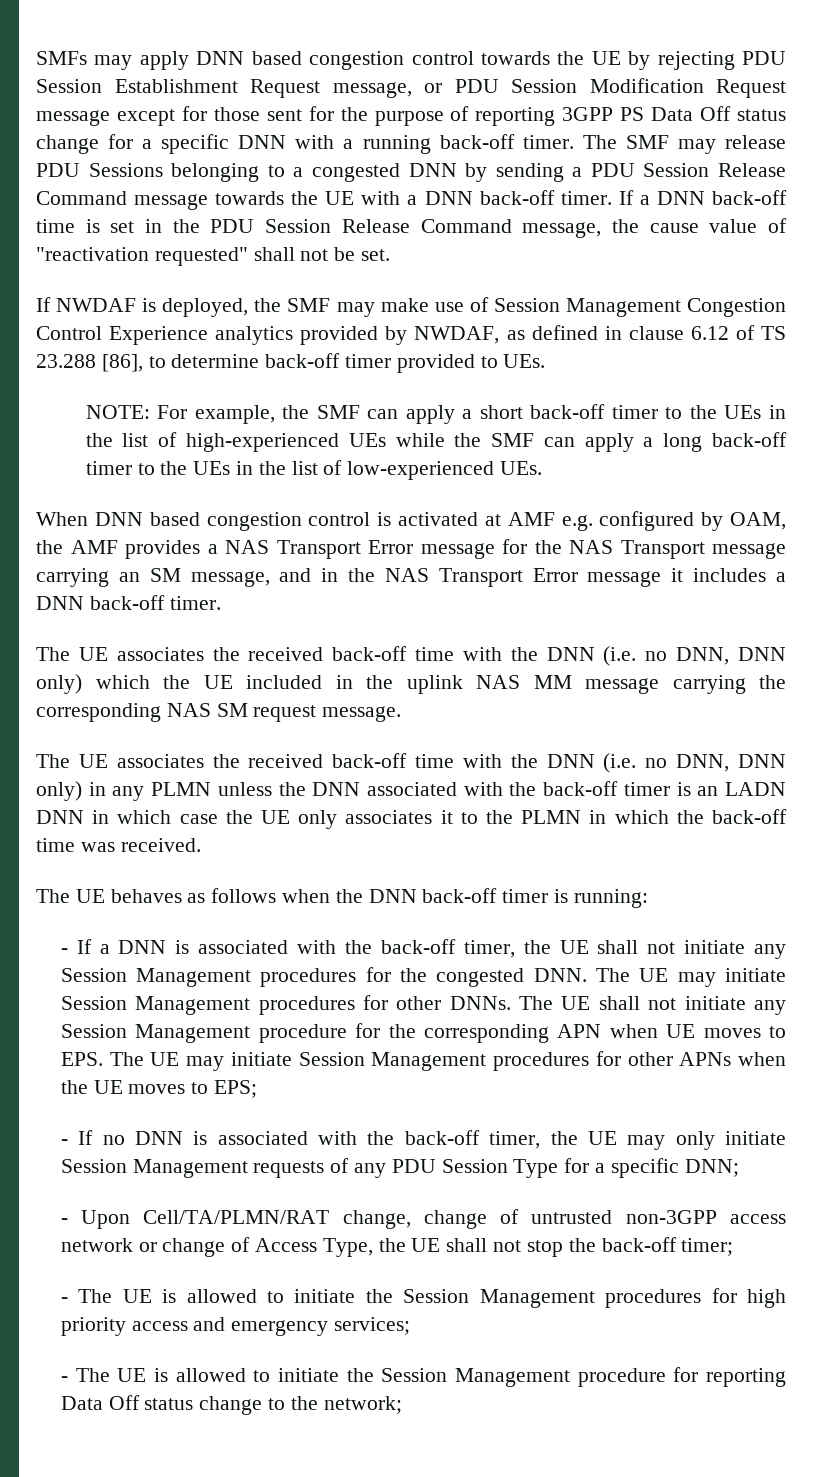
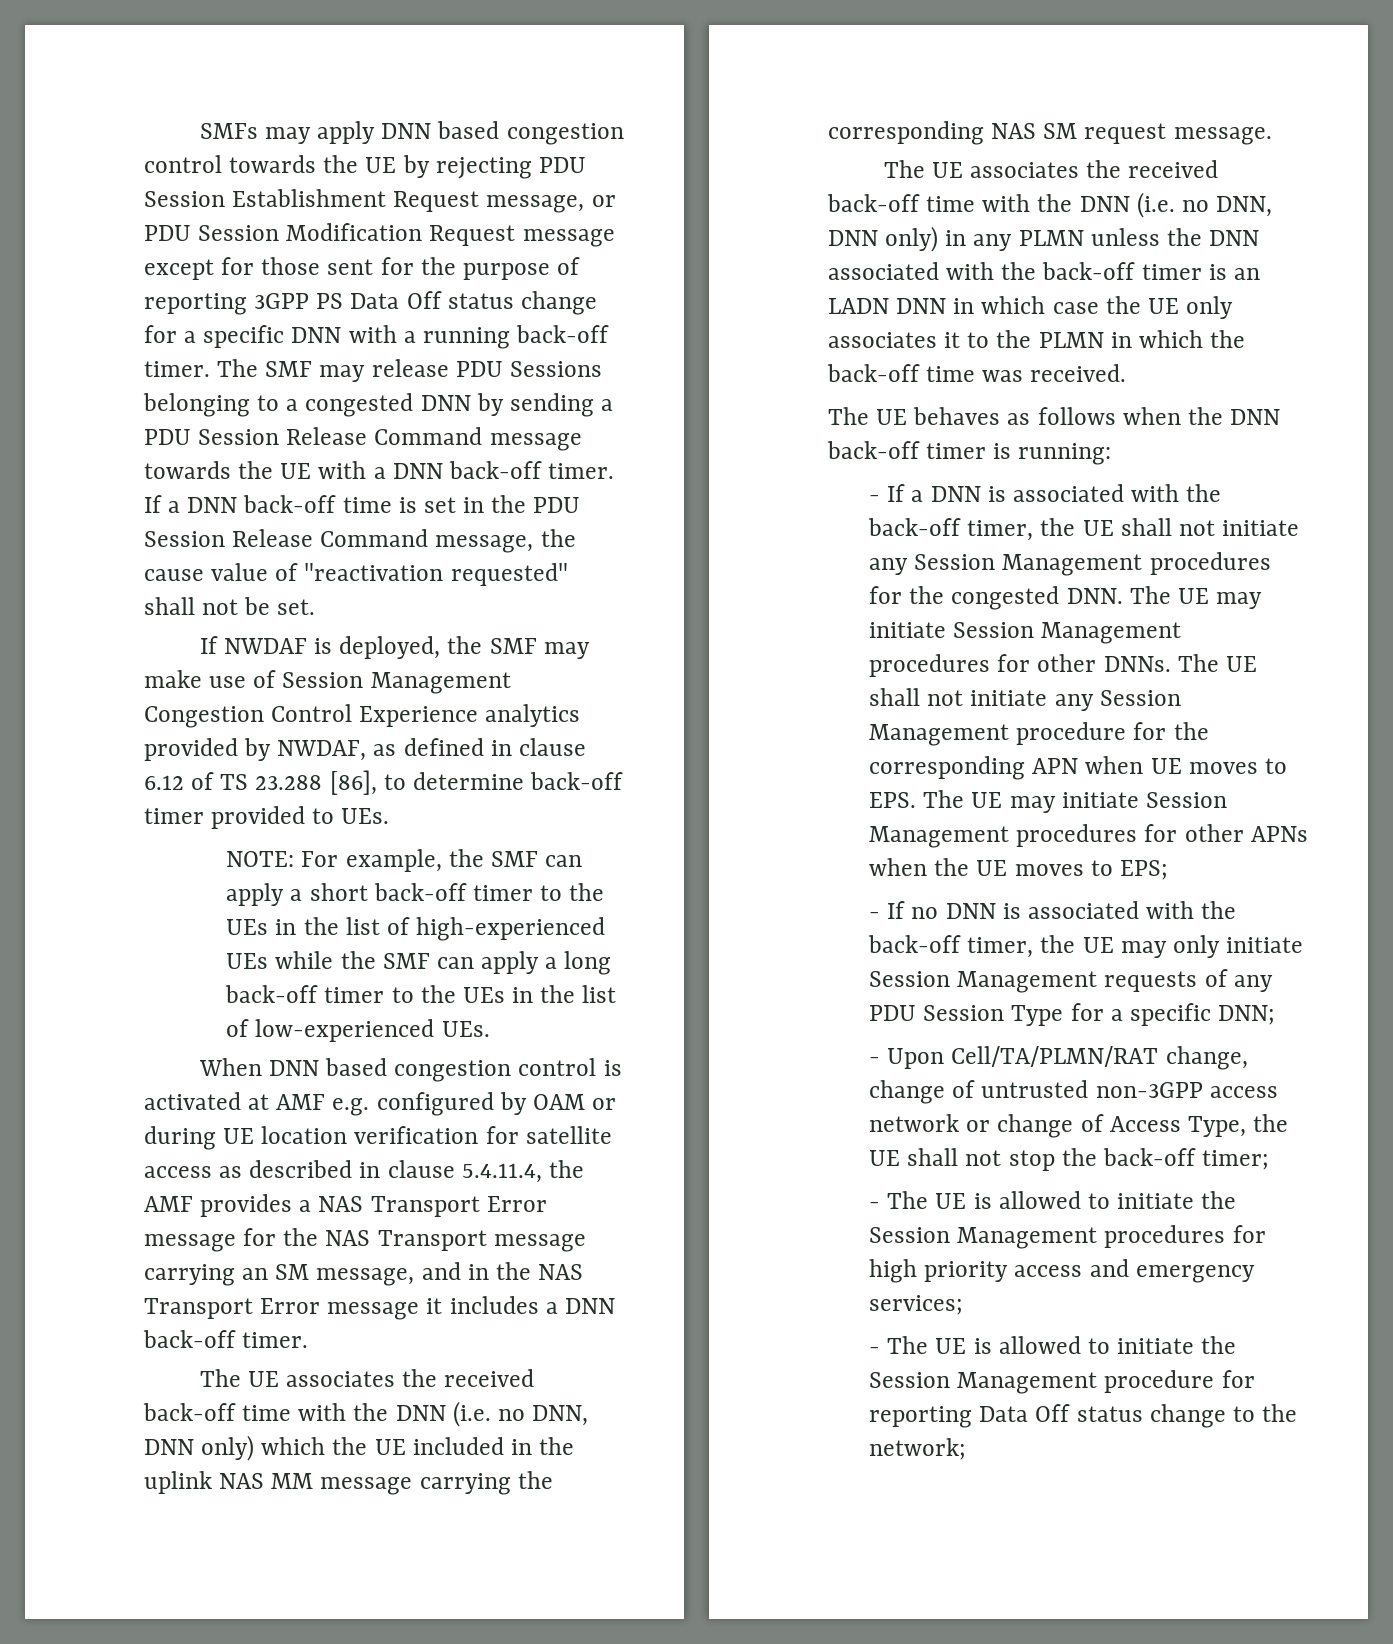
- When DNN based congestion control is activated at AMF e.g. configured by OAM, the AMF provides a NAS Transport Error message for the NAS Transport message carrying an SM message, and in the NAS Transport Error message it includes a DNN back-off timer.
+ When DNN based congestion control is activated at AMF e.g. configured by OAM or during UE location verification for satellite access as described in clause 5.4.11.4, the AMF provides a NAS Transport Error message for the NAS Transport message carrying an SM message, and in the NAS Transport Error message it includes a DNN back-off timer.

